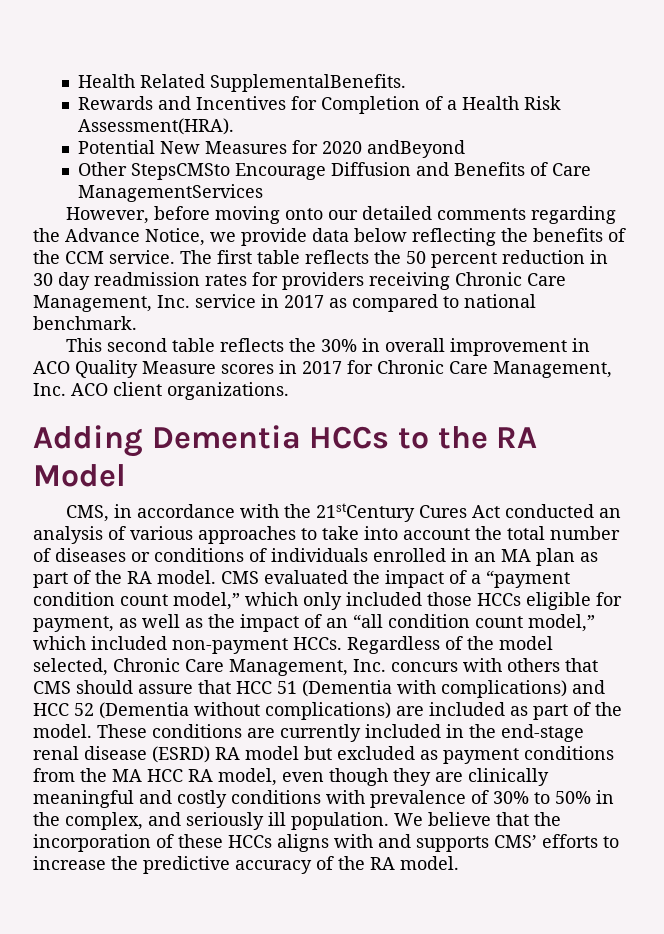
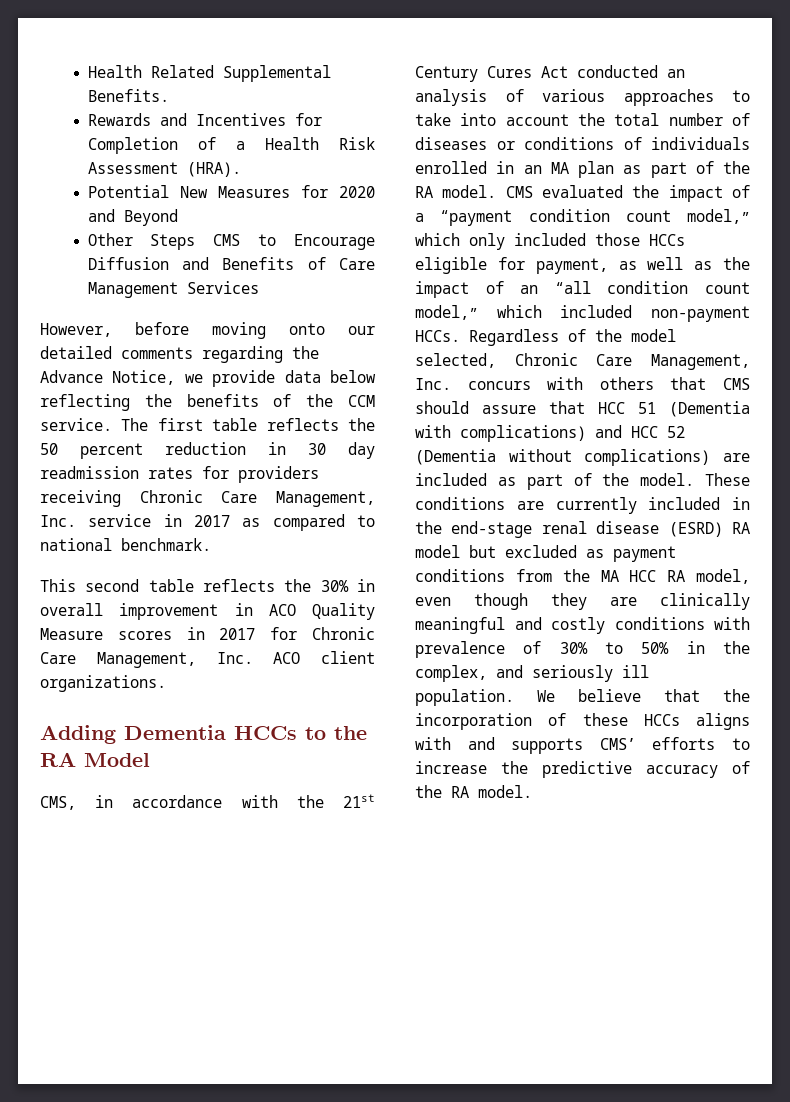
- Health Related SupplementalBenefits.
+ Health Related Supplemental Benefits.
- Rewards and Incentives for Completion of a Health Risk Assessment(HRA).
+ Rewards and Incentives for Completion of a Health Risk Assessment (HRA).
- Potential New Measures for 2020 andBeyond
+ Potential New Measures for 2020 and Beyond
- Other StepsCMSto Encourage Diffusion and Benefits of Care ManagementServices
+ Other Steps CMS to Encourage Diffusion and Benefits of Care Management Services
- CMS, in accordance with the 21stCentury Cures Act conducted an analysis of various approaches to take into account the total number of diseases or conditions of individuals enrolled in an MA plan as part of the RA model.
+ CMS, in accordance with the 21st Century Cures Act conducted an analysis of various approaches to take into account the total number of diseases or conditions of individuals enrolled in an MA plan as part of the RA model.

